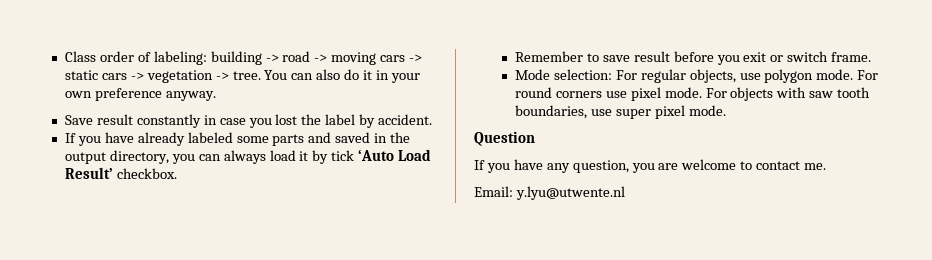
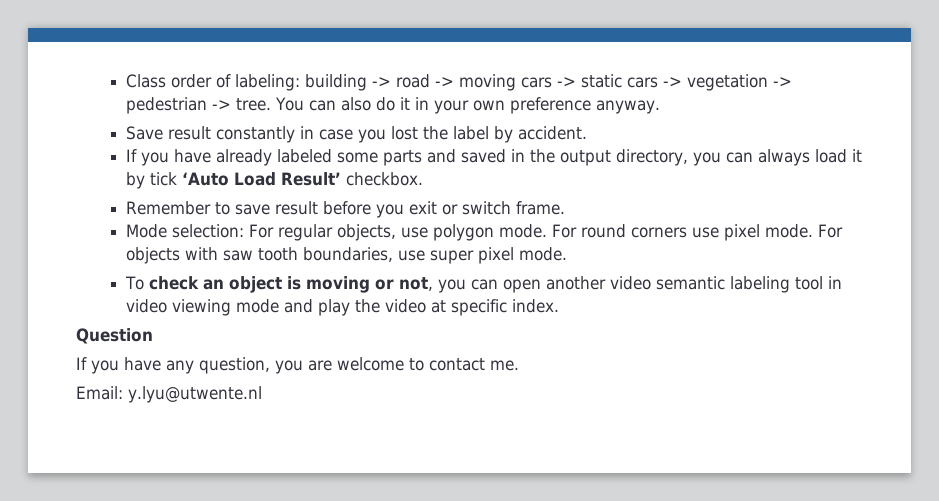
- Class order of labeling: building -> road -> moving cars -> static cars -> vegetation -> tree.
+ Class order of labeling: building -> road -> moving cars -> static cars -> vegetation -> pedestrian -> tree.
+ To check an object is moving or not, you can open another video semantic labeling tool in video viewing mode and play the video at specific index.

